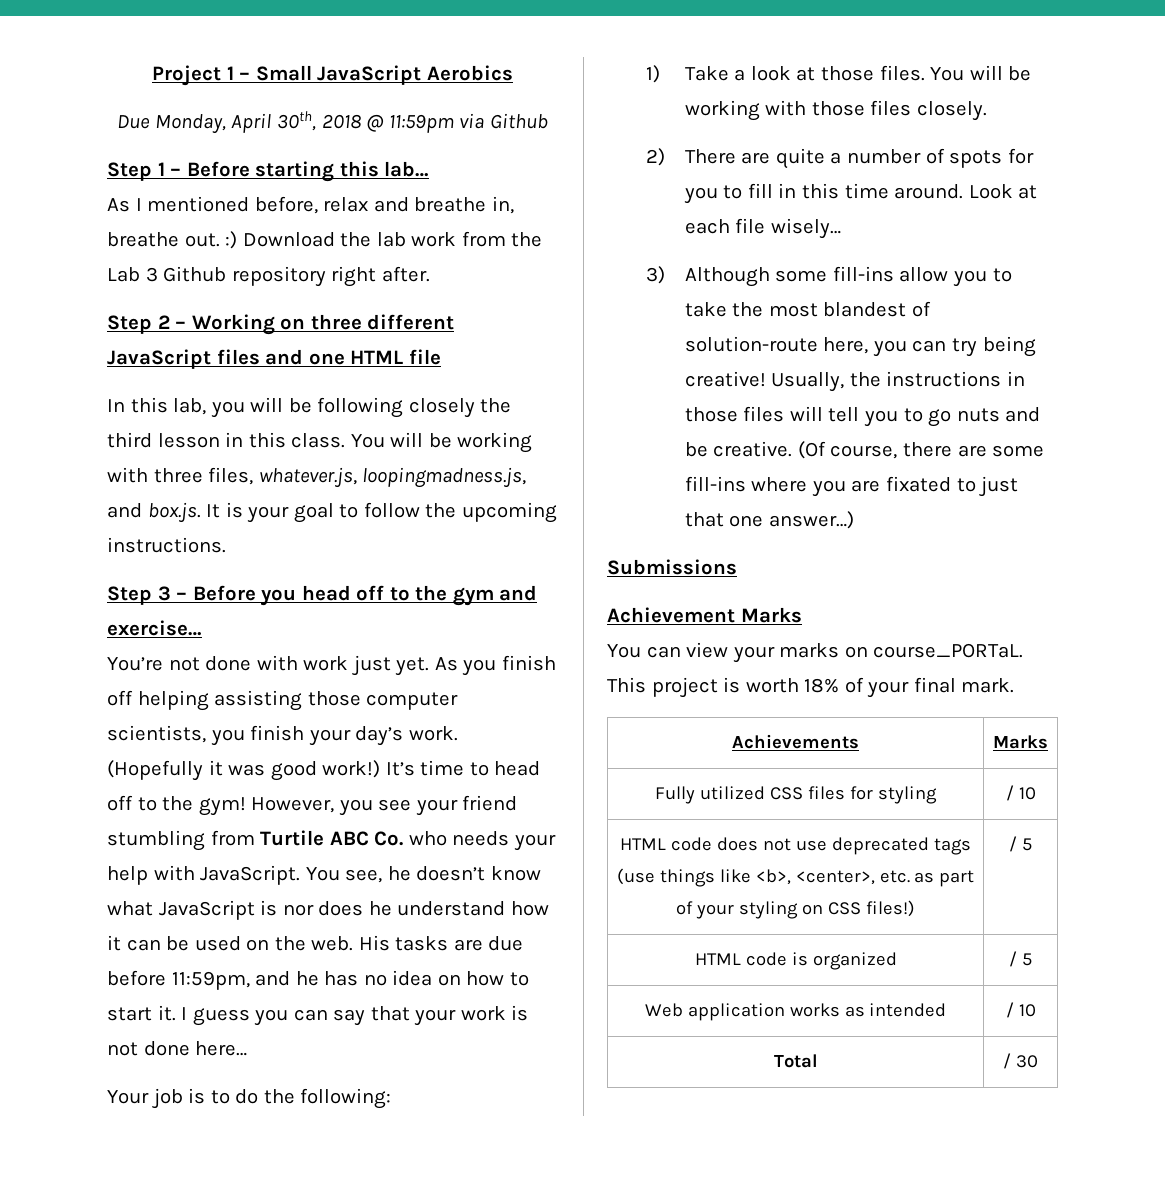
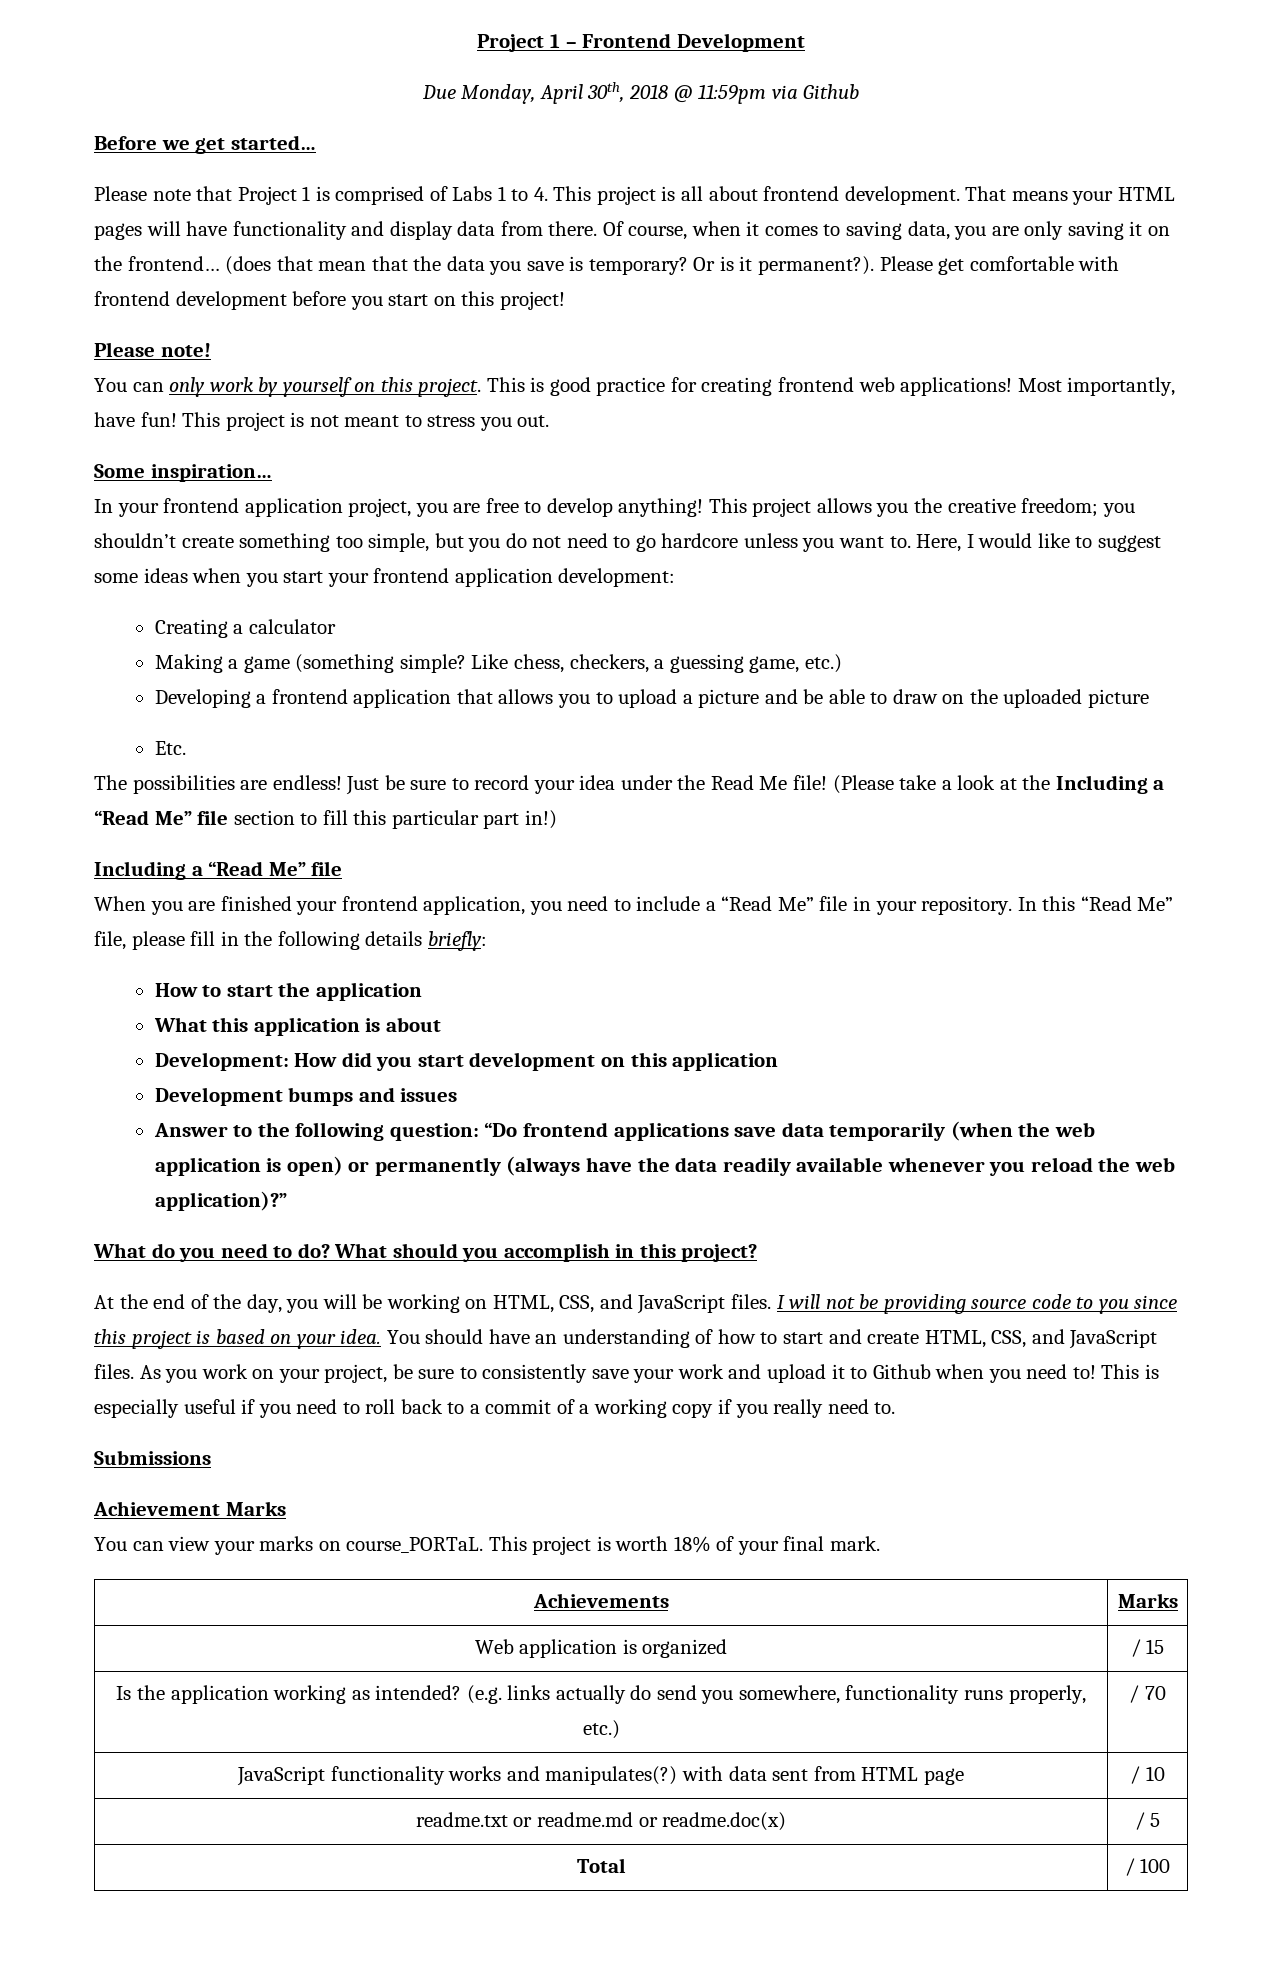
- Project 1 – Small JavaScript Aerobics
+ Project 1 – Frontend Development
- Step 1 – Before starting this lab…
- As I mentioned before, relax and breathe in, breathe out. :) Download the lab work from the Lab 3 Github repository right after.
- Step 2 – Working on three different JavaScript files and one HTML file
- In this lab, you will be following closely the third lesson in this class. You will be working with three files, whatever.js, loopingmadness.js, and box.js. It is your goal to follow the upcoming instructions.
- Step 3 – Before you head off to the gym and exercise…
- You’re not done with work just yet. As you finish off helping assisting those computer scientists, you finish your day’s work. (Hopefully it was good work!) It’s time to head off to the gym! However, you see your friend stumbling from Turtile ABC Co. who needs your help with JavaScript. You see, he doesn’t know what JavaScript is nor does he understand how it can be used on the web. His tasks are due before 11:59pm, and he has no idea on how to start it. I guess you can say that your work is not done here…
- Your job is to do the following:
- 1) Take a look at those files. You will be working with those files closely.
- 2) There are quite a number of spots for you to fill in this time around. Look at each file wisely…
- 3) Although some fill-ins allow you to take the most blandest of solution-route here, you can try being creative! Usually, the instructions in those files will tell you to go nuts and be creative. (Of course, there are some fill-ins where you are fixated to just that one answer…)
+ Before we get started…
+ Please note that Project 1 is comprised of Labs 1 to 4. This project is all about frontend development. That means your HTML pages will have functionality and display data from there. Of course, when it comes to saving data, you are only saving it on the frontend… (does that mean that the data you save is temporary? Or is it permanent?). Please get comfortable with frontend development before you start on this project!
+ Please note!
+ You can only work by yourself on this project. This is good practice for creating frontend web applications! Most importantly, have fun! This project is not meant to stress you out.
+ Some inspiration…
+ In your frontend application project, you are free to develop anything! This project allows you the creative freedom; you shouldn’t create something too simple, but you do not need to go hardcore unless you want to. Here, I would like to suggest some ideas when you start your frontend application development:
+ Creating a calculator
+ Making a game (something simple? Like chess, checkers, a guessing game, etc.)
+ Developing a frontend application that allows you to upload a picture and be able to draw on the uploaded picture
+ Etc.
+ The possibilities are endless! Just be sure to record your idea under the Read Me file! (Please take a look at the Including a “Read Me” file section to fill this particular part in!)
+ Including a “Read Me” file
+ When you are finished your frontend application, you need to include a “Read Me” file in your repository. In this “Read Me” file, please fill in the following details briefly:
+ How to start the application
+ What this application is about
+ Development: How did you start development on this application
+ Development bumps and issues
+ Answer to the following question: “Do frontend applications save data temporarily (when the web application is open) or permanently (always have the data readily available whenever you reload the web application)?”
+ What do you need to do? What should you accomplish in this project?
+ At the end of the day, you will be working on HTML, CSS, and JavaScript files. I will not be providing source code to you since this project is based on your idea. You should have an understanding of how to start and create HTML, CSS, and JavaScript files. As you work on your project, be sure to consistently save your work and upload it to Github when you need to! This is especially useful if you need to roll back to a commit of a working copy if you really need to.
- Fully utilized CSS files for styling | / 10
- HTML code does not use deprecated tags (use things like <b>, <center>, etc. as part of your styling on CSS files!) | / 5
- HTML code is organized | / 5
- Web application works as intended | / 10
+ Web application is organized | / 15
+ Is the application working as intended? (e.g. links actually do send you somewhere, functionality runs properly, etc.) | / 70
+ JavaScript functionality works and manipulates(?) with data sent from HTML page | / 10
+ readme.txt or readme.md or readme.doc(x) | / 5
- Total | / 30
+ Total | / 100

